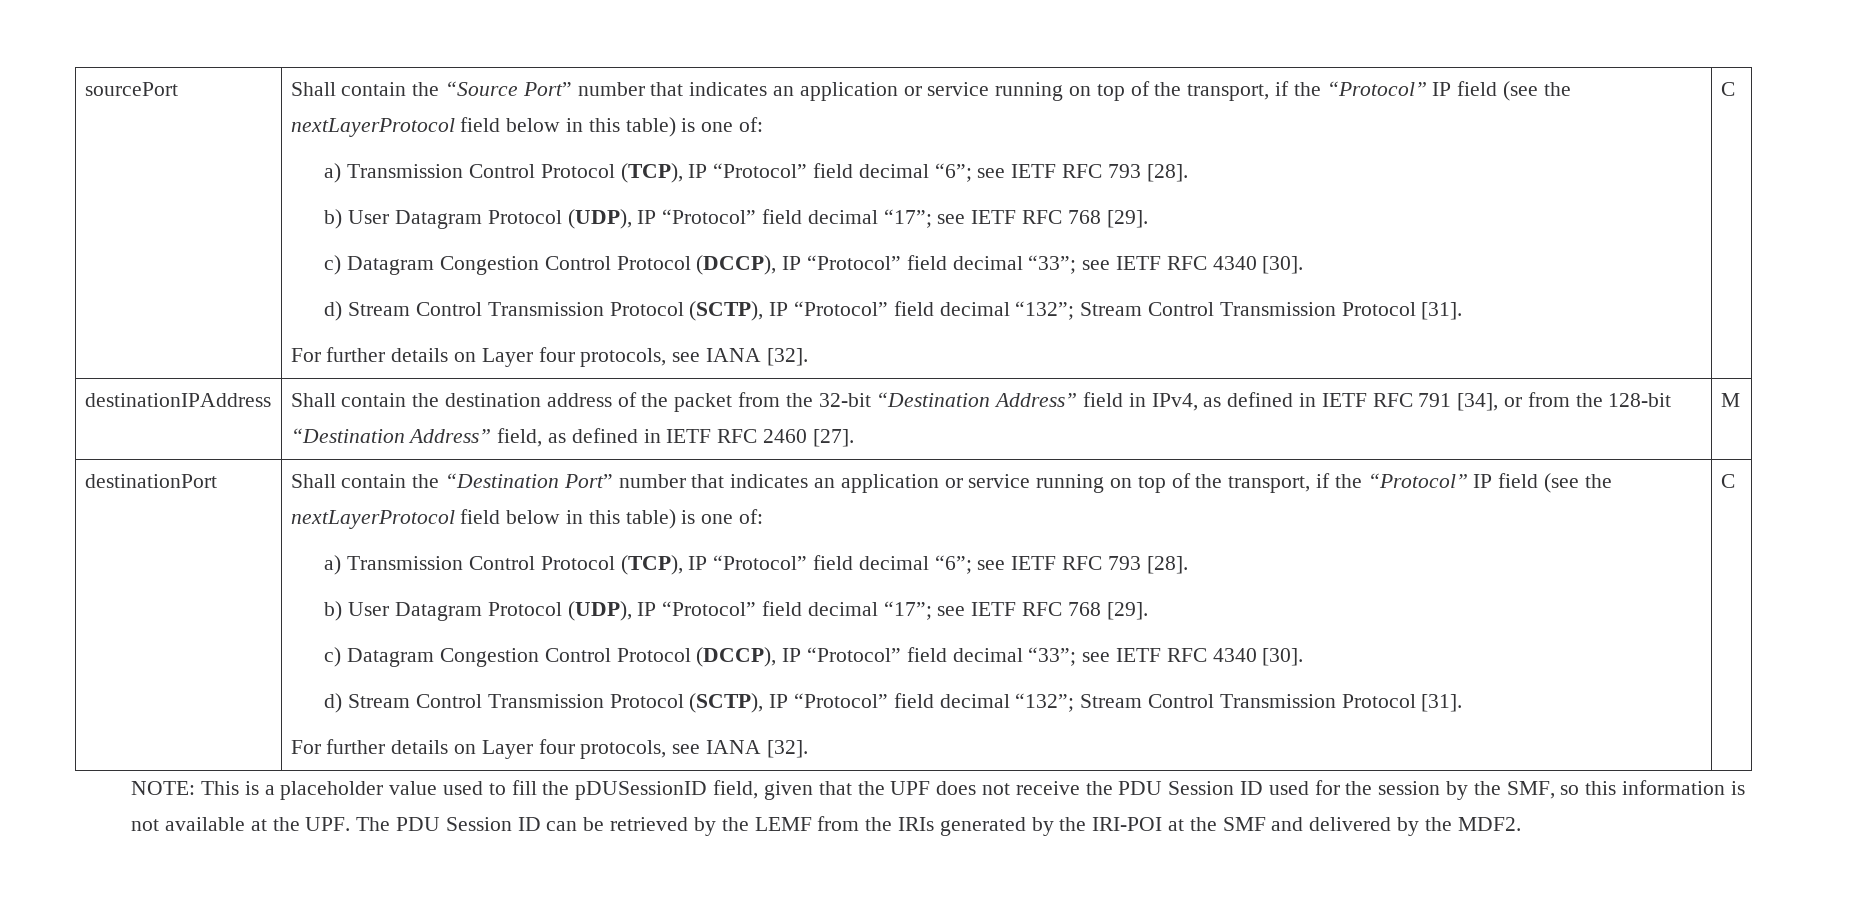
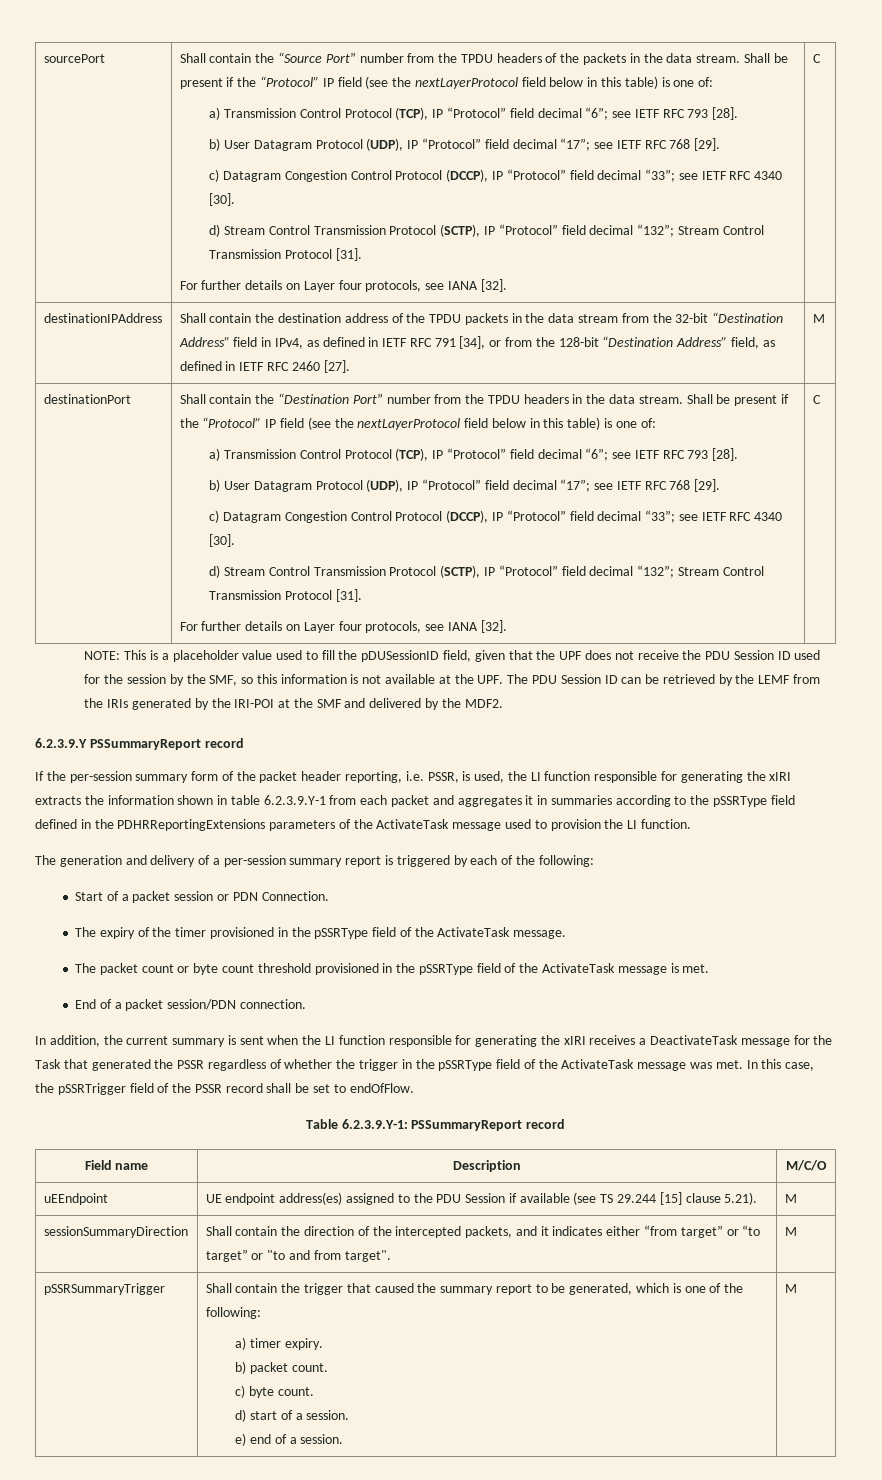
- Shall contain the “Source Port” number that indicates an application or service running on top of the transport, if the “Protocol” IP field (see the nextLayerProtocol field below in this table) is one of:
+ Shall contain the “Source Port” number from the TPDU headers of the packets in the data stream. Shall be present if the “Protocol” IP field (see the nextLayerProtocol field below in this table) is one of:
- Shall contain the destination address of the packet from the 32-bit “Destination Address” field in IPv4, as defined in IETF RFC 791 [34], or from the 128-bit “Destination Address” field, as defined in IETF RFC 2460 [27].
+ Shall contain the destination address of the TPDU packets in the data stream from the 32-bit “Destination Address” field in IPv4, as defined in IETF RFC 791 [34], or from the 128-bit “Destination Address” field, as defined in IETF RFC 2460 [27].
- Shall contain the “Destination Port” number that indicates an application or service running on top of the transport, if the “Protocol” IP field (see the nextLayerProtocol field below in this table) is one of:
+ Shall contain the “Destination Port” number from the TPDU headers in the data stream. Shall be present if the “Protocol” IP field (see the nextLayerProtocol field below in this table) is one of:
+ 6.2.3.9.Y PSSummaryReport record
+ If the per-session summary form of the packet header reporting, i.e. PSSR, is used, the LI function responsible for generating the xIRI extracts the information shown in table 6.2.3.9.Y-1 from each packet and aggregates it in summaries according to the pSSRType field defined in the PDHRReportingExtensions parameters of the ActivateTask message used to provision the LI function.
+ The generation and delivery of a per-session summary report is triggered by each of the following:
+ Start of a packet session or PDN Connection.
+ The expiry of the timer provisioned in the pSSRType field of the ActivateTask message.
+ The packet count or byte count threshold provisioned in the pSSRType field of the ActivateTask message is met.
+ End of a packet session/PDN connection.
+ In addition, the current summary is sent when the LI function responsible for generating the xIRI receives a DeactivateTask message for the Task that generated the PSSR regardless of whether the trigger in the pSSRType field of the ActivateTask message was met. In this case, the pSSRTrigger field of the PSSR record shall be set to endOfFlow.
+ Table 6.2.3.9.Y-1: PSSummaryReport record
+ Field name | Description | M/C/O
+ uEEndpoint | UE endpoint address(es) assigned to the PDU Session if available (see TS 29.244 [15] clause 5.21). | M
+ sessionSummaryDirection | Shall contain the direction of the intercepted packets, and it indicates either “from target” or “to target” or "to and from target". | M
+ pSSRSummaryTrigger | Shall contain the trigger that caused the summary report to be generated, which is one of the following:
+ a) timer expiry.
+ b) packet count.
+ c) byte count.
+ d) start of a session.
+ e) end of a session. | M

